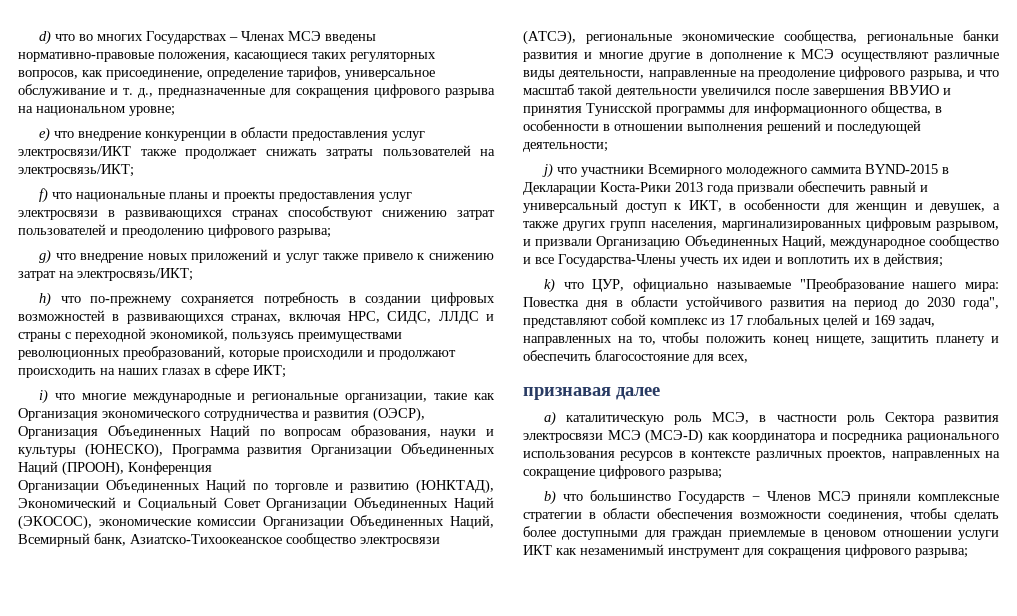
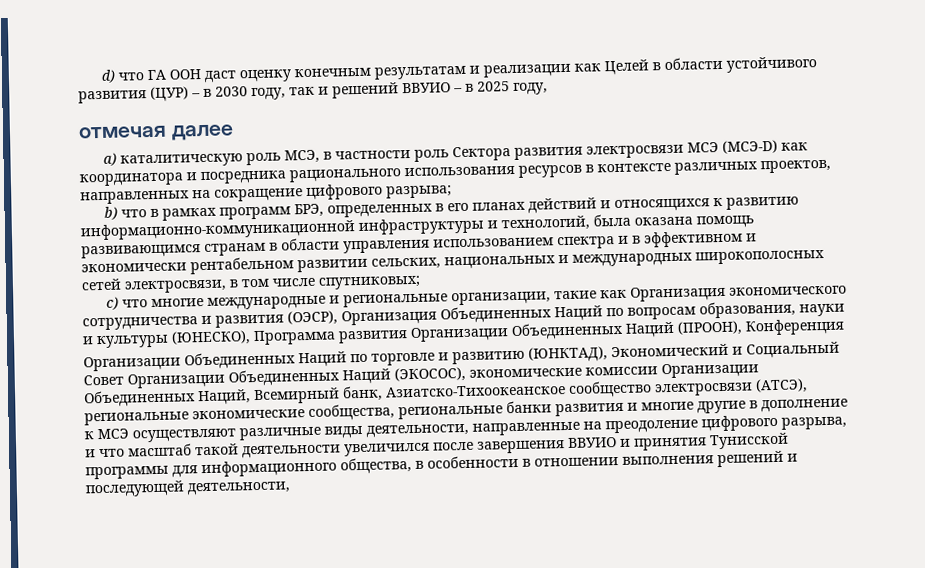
- d) что во многих Государствах – Членах МСЭ введены нормативно-правовые положения, касающиеся таких регуляторных вопросов, как присоединение, определение тарифов, универсальное обслуживание и т. д., предназначенные для сокращения цифрового разрыва на национальном уровне;
- e) что внедрение конкуренции в области предоставления услуг электросвязи/ИКТ также продолжает снижать затраты пользователей на электросвязь/ИКТ;
- f) что национальные планы и проекты предоставления услуг электросвязи в развивающихся странах способствуют снижению затрат пользователей и преодолению цифрового разрыва;
- g) что внедрение новых приложений и услуг также привело к снижению затрат на электросвязь/ИКТ;
- h) что по-прежнему сохраняется потребность в создании цифровых возможностей в развивающихся странах, включая НРС, СИДС, ЛЛДС и страны с переходной экономикой, пользуясь преимуществами революционных преобразований, которые происходили и продолжают происходить на наших глазах в сфере ИКТ;
- i) что многие международные и региональные организации, такие как Организация экономического сотрудничества и развития (ОЭСР), Организация Объединенных Наций по вопросам образования, науки и культуры (ЮНЕСКО), Программа развития Организации Объединенных Наций (ПРООН), Конференция
+ d) что ГА ООН даст оценку конечным результатам и реализации как Целей в области устойчивого развития (ЦУР) – в 2030 году, так и решений ВВУИО – в 2025 году,
+ отмечая далее
+ а) каталитическую роль МСЭ, в частности роль Сектора развития электросвязи МСЭ (МСЭ-D) как координатора и посредника рационального использования ресурсов в контексте различных проектов, направленных на сокращение цифрового разрыва;
+ b) что в рамках программ БРЭ, определенных в его планах действий и относящихся к развитию информационно-коммуникационной инфраструктуры и технологий, была оказана помощь развивающимся странам в области управления использованием спектра и в эффективном и экономически рентабельном развитии сельских, национальных и международных широкополосных сетей электросвязи, в том числе спутниковых;
+ с) что многие международные и региональные организации, такие как Организация экономического сотрудничества и развития (ОЭСР), Организация Объединенных Наций по вопросам образования, науки и культуры (ЮНЕСКО), Программа развития Организации Объединенных Наций (ПРООН), Конференция
- Организации Объединенных Наций по торговле и развитию (ЮНКТАД), Экономический и Социальный Совет Организации Объединенных Наций (ЭКОСОС), экономические комиссии Организации Объединенных Наций, Всемирный банк, Азиатско-Тихоокеанское сообщество электросвязи (АТСЭ), региональные экономические сообщества, региональные банки развития и многие другие в дополнение к МСЭ осуществляют различные виды деятельности, направленные на преодоление цифрового разрыва, и что масштаб такой деятельности увеличился после завершения ВВУИО и принятия Тунисской программы для информационного общества, в особенности в отношении выполнения решений и последующей деятельности;
- j) что участники Всемирного молодежного саммита BYND-2015 в Декларации Коста-Рики 2013 года призвали обеспечить равный и универсальный доступ к ИКТ, в особенности для женщин и девушек, а также других групп населения, маргинализированных цифровым разрывом, и призвали Организацию Объединенных Наций, международное сообщество и все Государства-Члены учесть их идеи и воплотить их в действия;
- k) что ЦУР, официально называемые "Преобразование нашего мира: Повестка дня в области устойчивого развития на период до 2030 года", представляют собой комплекс из 17 глобальных целей и 169 задач, направленных на то, чтобы положить конец нищете, защитить планету и обеспечить благосостояние для всех,
- признавая далее
- а) каталитическую роль МСЭ, в частности роль Сектора развития электросвязи МСЭ (МСЭ-D) как координатора и посредника рационального использования ресурсов в контексте различных проектов, направленных на сокращение цифрового разрыва;
- b) что большинство Государств − Членов МСЭ приняли комплексные стратегии в области обеспечения возможности соединения, чтобы сделать более доступными для граждан приемлемые в ценовом отношении услуги ИКТ как незаменимый инструмент для сокращения цифрового разрыва;
+ Организации Объединенных Наций по торговле и развитию (ЮНКТАД), Экономический и Социальный Совет Организации Объединенных Наций (ЭКОСОС), экономические комиссии Организации Объединенных Наций, Всемирный банк, Азиатско-Тихоокеанское сообщество электросвязи (АТСЭ), региональные экономические сообщества, региональные банки развития и многие другие в дополнение к МСЭ осуществляют различные виды деятельности, направленные на преодоление цифрового разрыва, и что масштаб такой деятельности увеличился после завершения ВВУИО и принятия Тунисской программы для информационного общества, в особенности в отношении выполнения решений и последующей деятельности,

